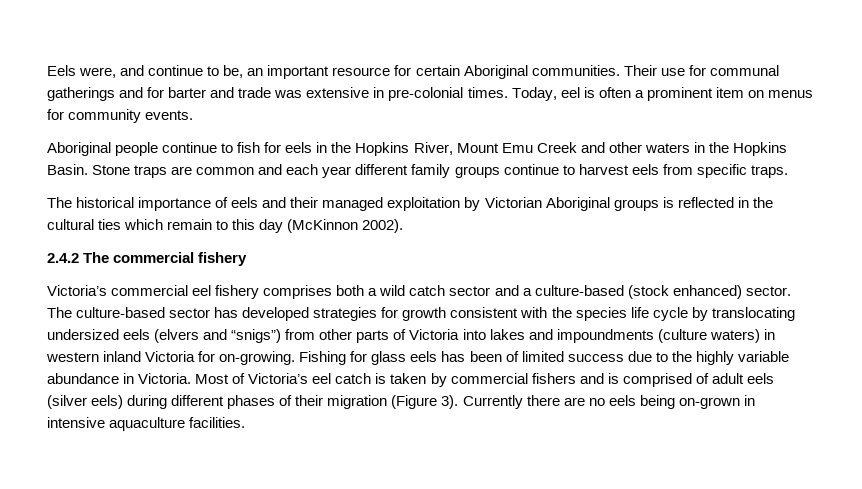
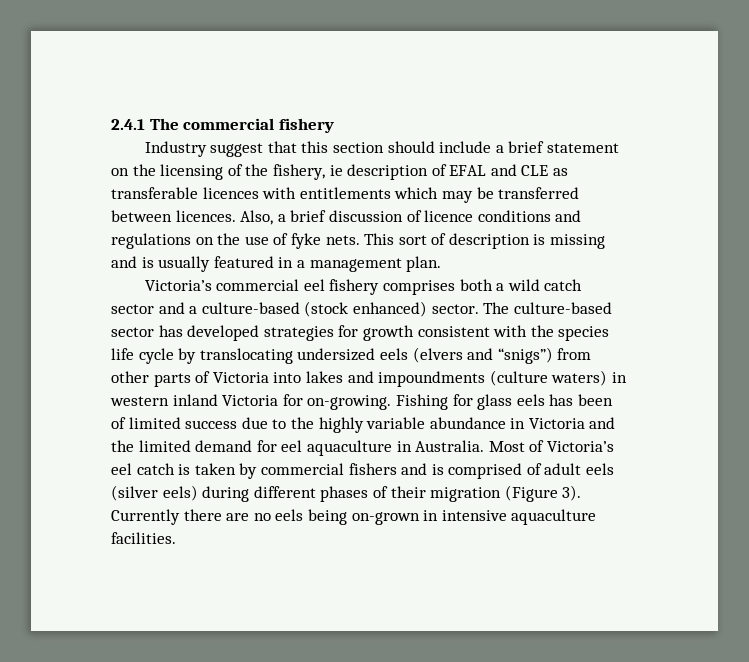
- Eels were, and continue to be, an important resource for certain Aboriginal communities. Their use for communal gatherings and for barter and trade was extensive in pre-colonial times. Today, eel is often a prominent item on menus for community events.
- Aboriginal people continue to fish for eels in the Hopkins River, Mount Emu Creek and other waters in the Hopkins Basin. Stone traps are common and each year different family groups continue to harvest eels from specific traps.
- The historical importance of eels and their managed exploitation by Victorian Aboriginal groups is reflected in the cultural ties which remain to this day (McKinnon 2002).
- 2.4.2 The commercial fishery
+ 2.4.1 The commercial fishery
+ Industry suggest that this section should include a brief statement on the licensing of the fishery, ie description of EFAL and CLE as transferable licences with entitlements which may be transferred between licences. Also, a brief discussion of licence conditions and regulations on the use of fyke nets. This sort of description is missing and is usually featured in a management plan.
- Fishing for glass eels has been of limited success due to the highly variable abundance in Victoria.
+ Fishing for glass eels has been of limited success due to the highly variable abundance in Victoria and the limited demand for eel aquaculture in Australia.

